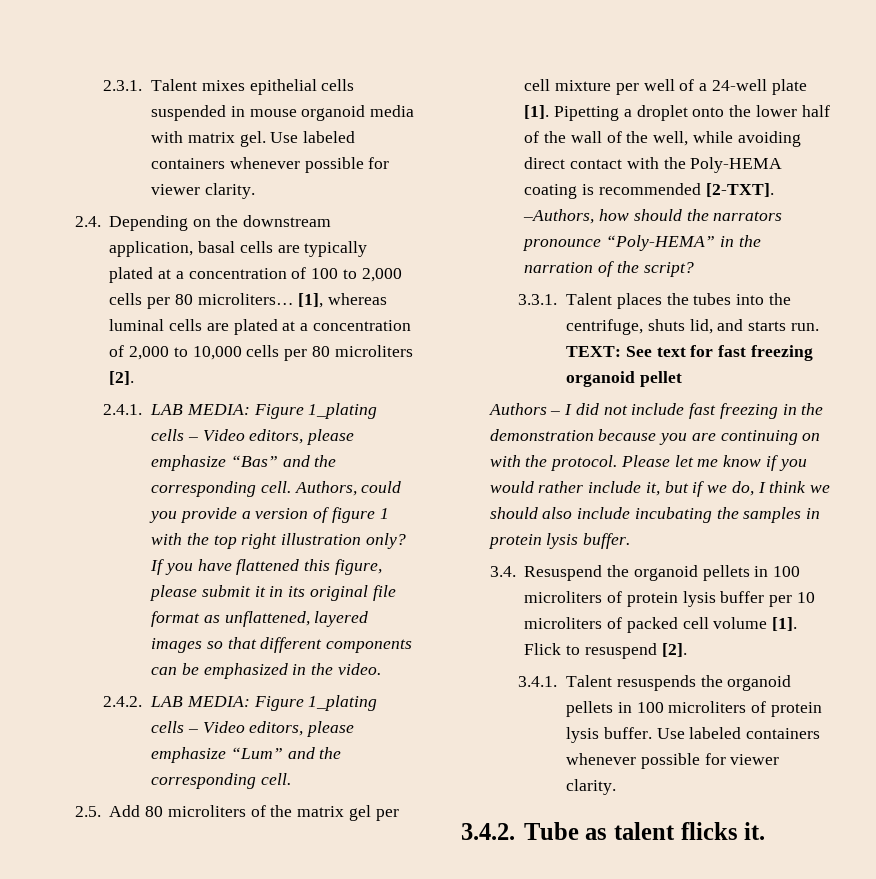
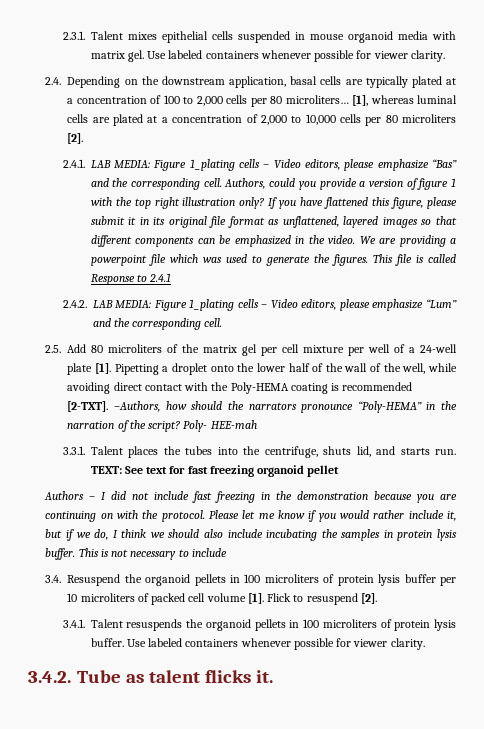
+ We are providing a powerpoint file which was used to generate the figures. This file is called Response to 2.4.1
+ Poly- HEE-mah
+ This is not necessary to include

